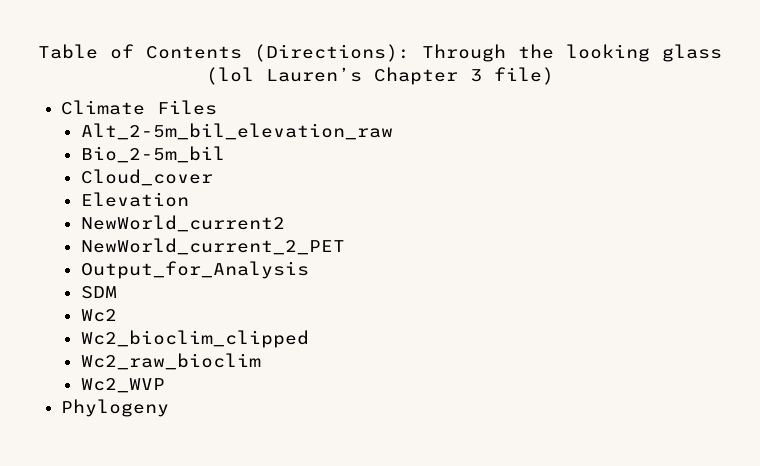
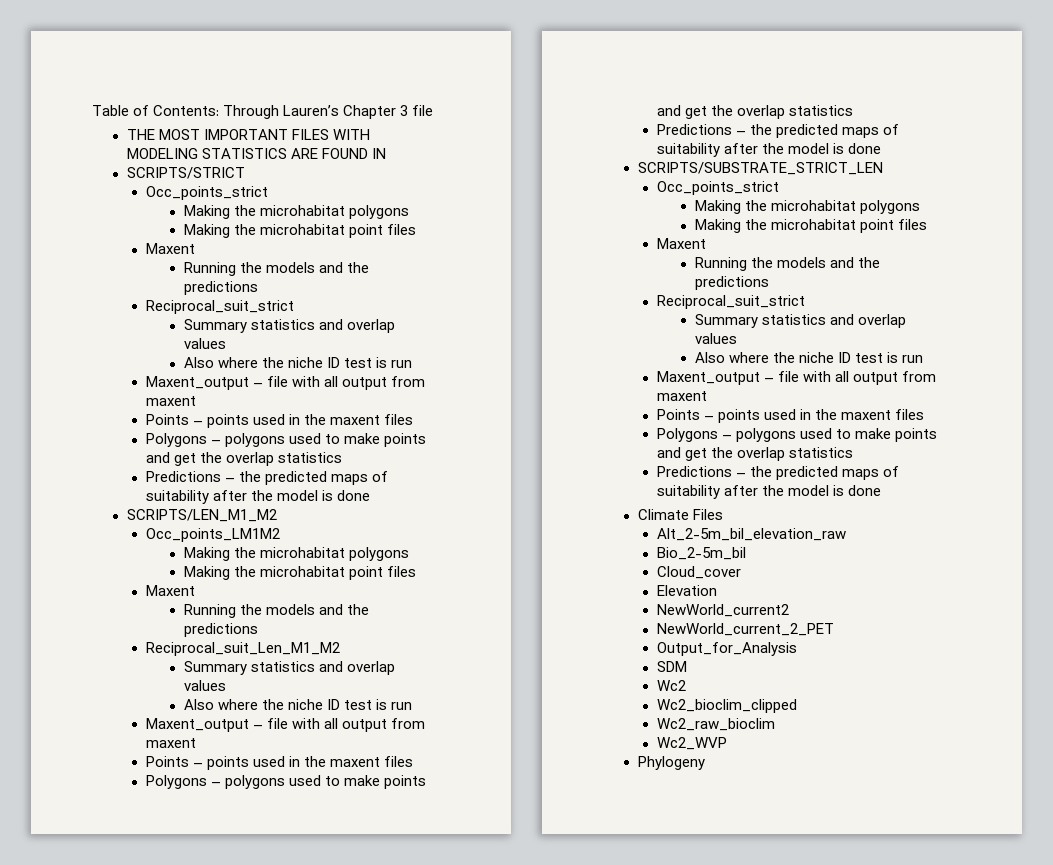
- Table of Contents (Directions): Through the looking glass (lol Lauren’s Chapter 3 file)
+ Table of Contents: Through Lauren’s Chapter 3 file
+ THE MOST IMPORTANT FILES WITH MODELING STATISTICS ARE FOUND IN
+ SCRIPTS/STRICT
+ Occ_points_strict
+ Making the microhabitat polygons
+ Making the microhabitat point files
+ Maxent
+ Running the models and the predictions
+ Reciprocal_suit_strict
+ Summary statistics and overlap values
+ Also where the niche ID test is run
+ Maxent_output – file with all output from maxent
+ Points – points used in the maxent files
+ Polygons – polygons used to make points and get the overlap statistics
+ Predictions – the predicted maps of suitability after the model is done
+ SCRIPTS/LEN_M1_M2
+ Occ_points_LM1M2
+ Making the microhabitat polygons
+ Making the microhabitat point files
+ Maxent
+ Running the models and the predictions
+ Reciprocal_suit_Len_M1_M2
+ Summary statistics and overlap values
+ Also where the niche ID test is run
+ Maxent_output – file with all output from maxent
+ Points – points used in the maxent files
+ Polygons – polygons used to make points and get the overlap statistics
+ Predictions – the predicted maps of suitability after the model is done
+ SCRIPTS/SUBSTRATE_STRICT_LEN
+ Occ_points_strict
+ Making the microhabitat polygons
+ Making the microhabitat point files
+ Maxent
+ Running the models and the predictions
+ Reciprocal_suit_strict
+ Summary statistics and overlap values
+ Also where the niche ID test is run
+ Maxent_output – file with all output from maxent
+ Points – points used in the maxent files
+ Polygons – polygons used to make points and get the overlap statistics
+ Predictions – the predicted maps of suitability after the model is done

